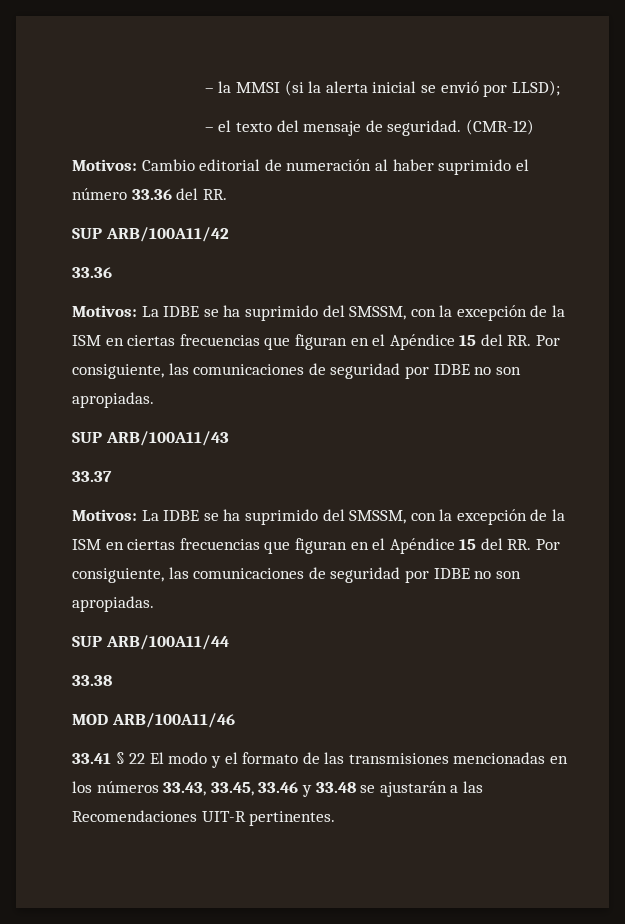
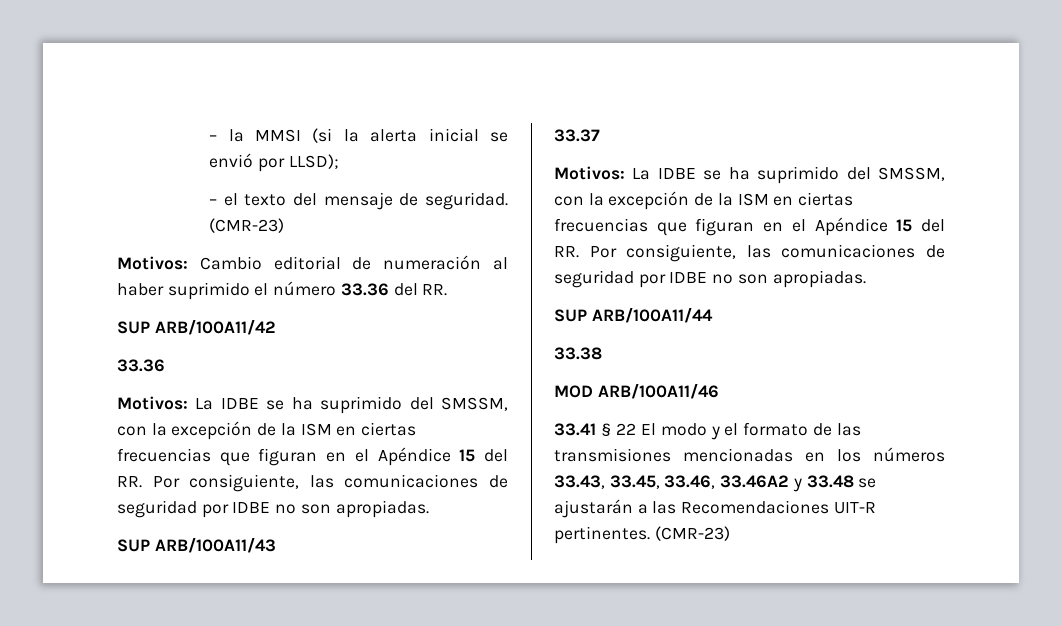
- – el texto del mensaje de seguridad. (CMR-12)
+ – el texto del mensaje de seguridad. (CMR-23)
- 33.41 § 22 El modo y el formato de las transmisiones mencionadas en los números 33.43, 33.45, 33.46 y 33.48 se ajustarán a las Recomendaciones UIT-R pertinentes.
+ 33.41 § 22 El modo y el formato de las transmisiones mencionadas en los números 33.43, 33.45, 33.46, 33.46A2 y 33.48 se ajustarán a las Recomendaciones UIT-R pertinentes. (CMR-23)

